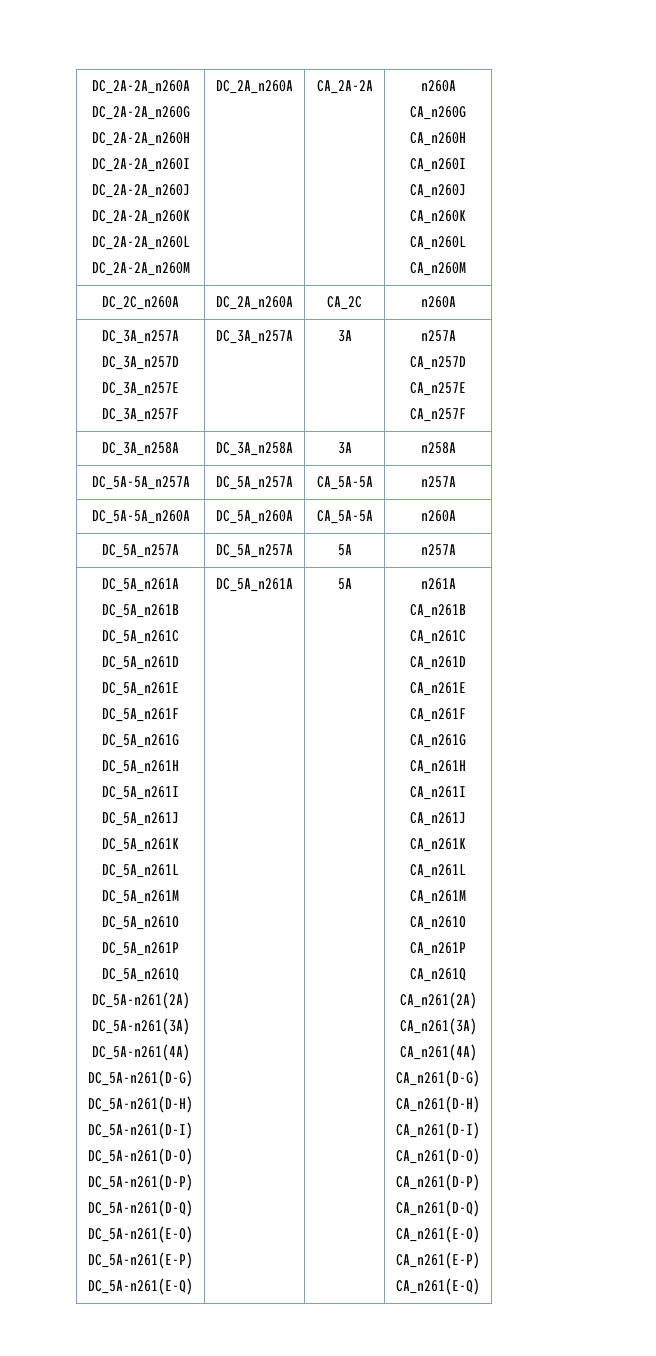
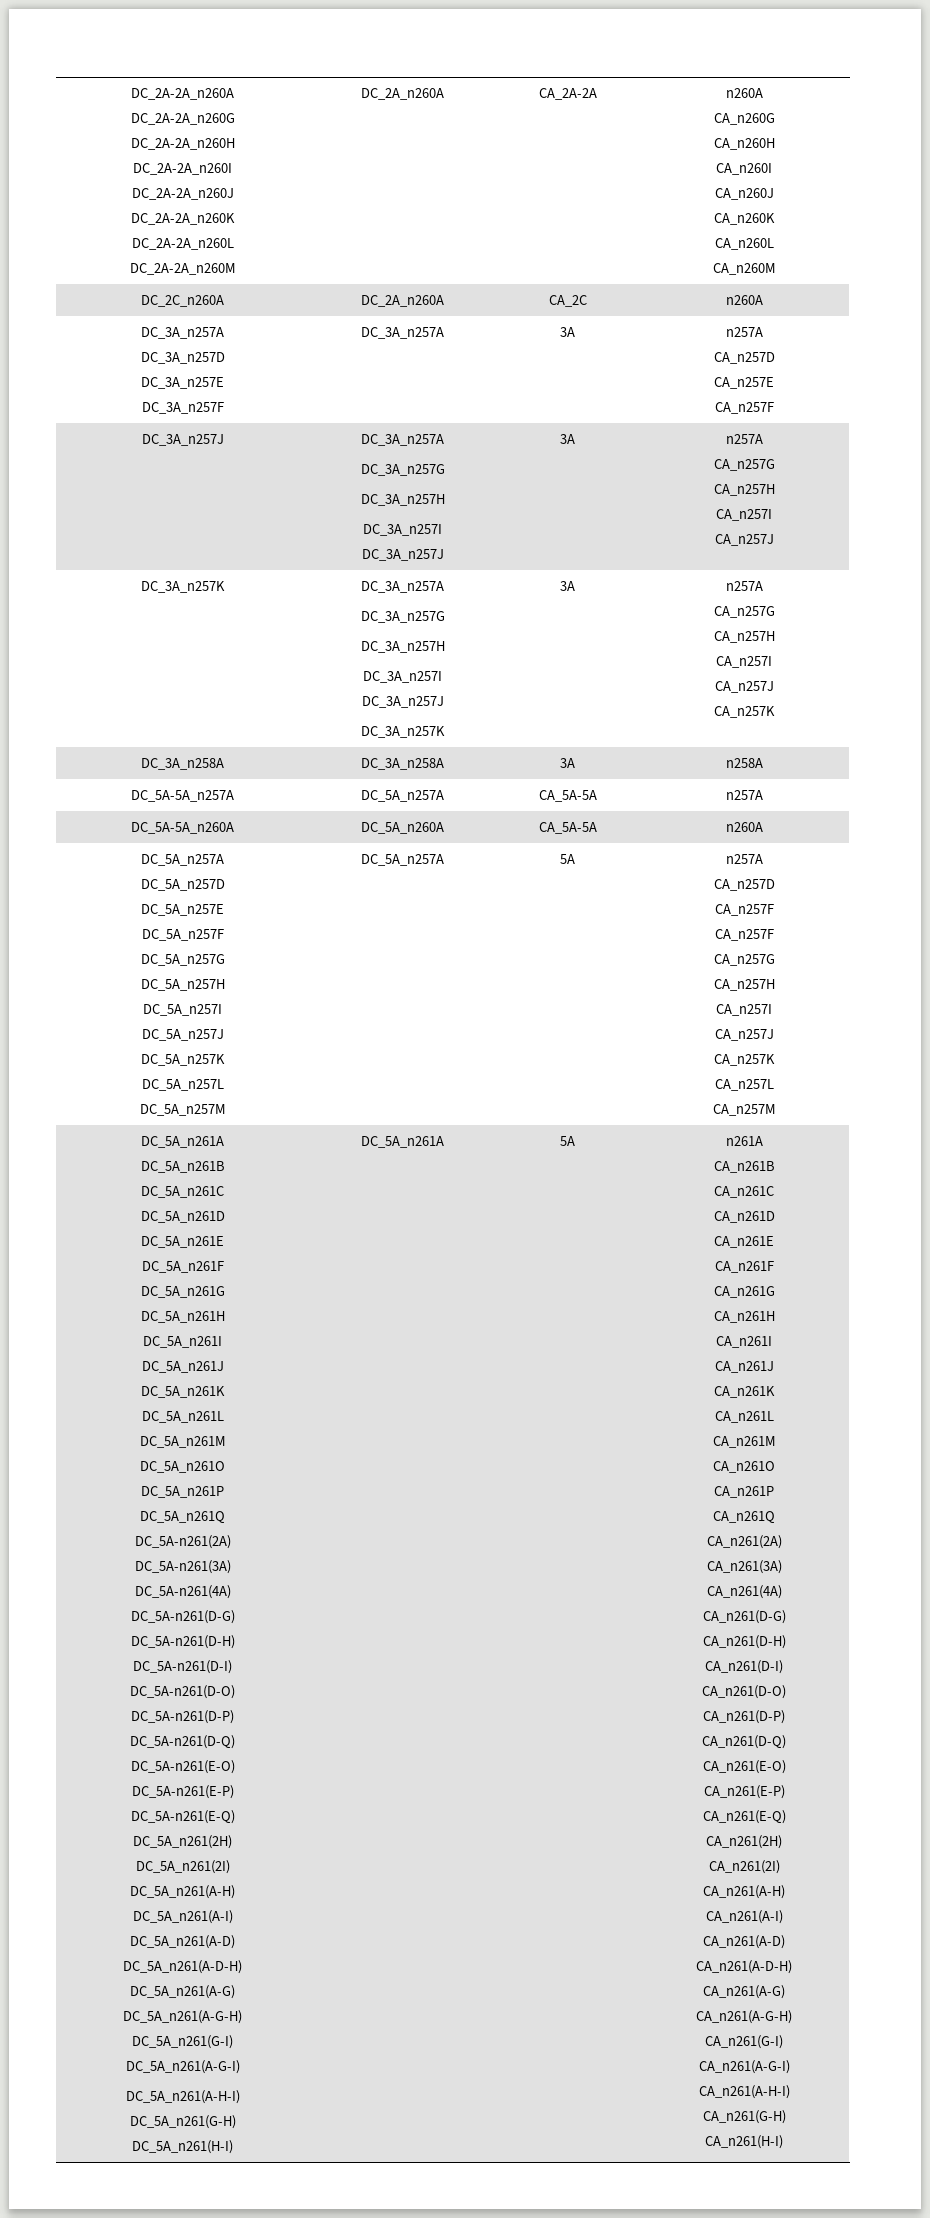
+ DC_3A_n257J | DC_3A_n257A
+ DC_3A_n257G
+ DC_3A_n257H
+ DC_3A_n257I
+ DC_3A_n257J | 3A | n257A
+ CA_n257G
+ CA_n257H
+ CA_n257I
+ CA_n257J
+ DC_3A_n257K | DC_3A_n257A
+ DC_3A_n257G
+ DC_3A_n257H
+ DC_3A_n257I
+ DC_3A_n257J
+ DC_3A_n257K | 3A | n257A
+ CA_n257G
+ CA_n257H
+ CA_n257I
+ CA_n257J
+ CA_n257K
  DC_5A-5A_n260A | DC_5A_n260A | CA_5A-5A | n260A
- DC_5A_n257A | DC_5A_n257A | 5A | n257A
+ DC_5A_n257A
+ DC_5A_n257D
+ DC_5A_n257E
+ DC_5A_n257F
+ DC_5A_n257G
+ DC_5A_n257H
+ DC_5A_n257I
+ DC_5A_n257J
+ DC_5A_n257K
+ DC_5A_n257L
+ DC_5A_n257M | DC_5A_n257A | 5A | n257A
+ CA_n257D
+ CA_n257F
+ CA_n257F
+ CA_n257G
+ CA_n257H
+ CA_n257I
+ CA_n257J
+ CA_n257K
+ CA_n257L
+ CA_n257M
+ DC_5A_n261(2H)
+ DC_5A_n261(2I)
+ DC_5A_n261(A-H)
+ DC_5A_n261(A-I)
+ DC_5A_n261(A-D)
+ DC_5A_n261(A-D-H)
+ DC_5A_n261(A-G)
+ DC_5A_n261(A-G-H)
+ DC_5A_n261(G-I)
+ DC_5A_n261(A-G-I)
+ DC_5A_n261(A-H-I)
+ DC_5A_n261(G-H)
+ DC_5A_n261(H-I)
+ CA_n261(2H)
+ CA_n261(2I)
+ CA_n261(A-H)
+ CA_n261(A-I)
+ CA_n261(A-D)
+ CA_n261(A-D-H)
+ CA_n261(A-G)
+ CA_n261(A-G-H)
+ CA_n261(G-I)
+ CA_n261(A-G-I)
+ CA_n261(A-H-I)
+ CA_n261(G-H)
+ CA_n261(H-I)

